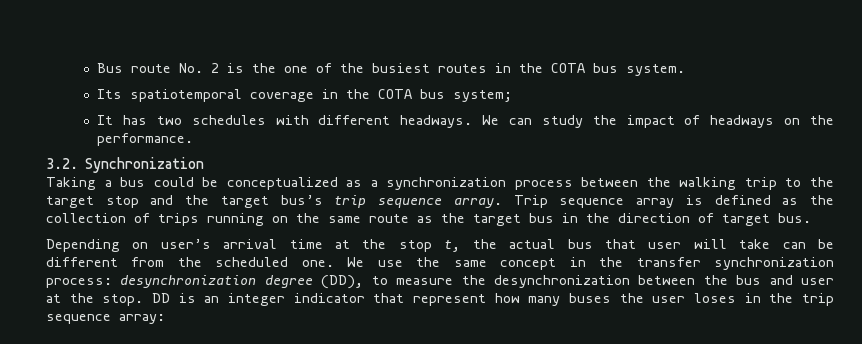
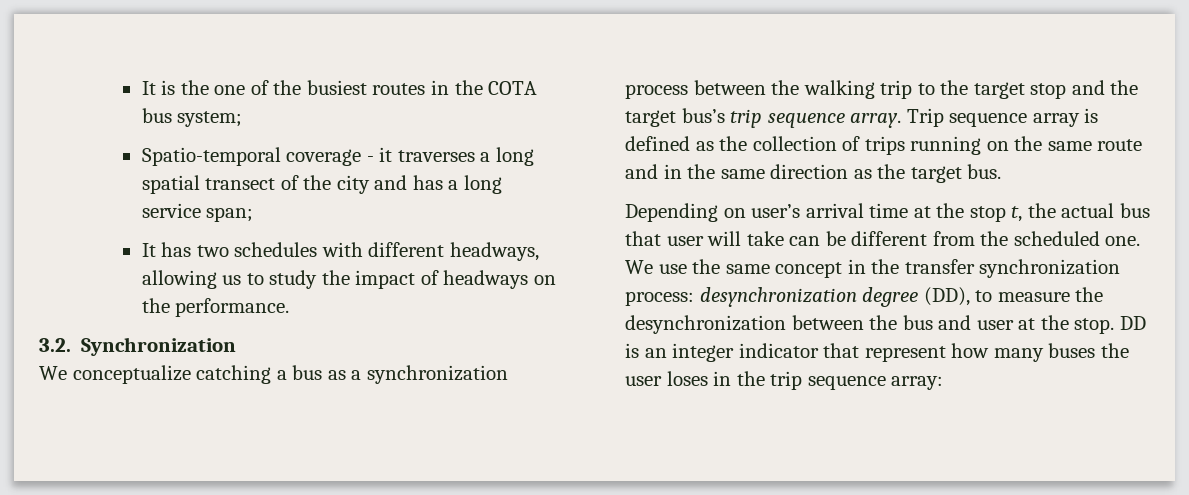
- Bus route No. 2 is the one of the busiest routes in the COTA bus system.
- Its spatiotemporal coverage in the COTA bus system;
+ It is the one of the busiest routes in the COTA bus system;
+ Spatio-temporal coverage - it traverses a long spatial transect of the city and has a long service span;
- It has two schedules with different headways. We can study the impact of headways on the performance.
+ It has two schedules with different headways, allowing us to study the impact of headways on the performance.
- Taking a bus could be conceptualized as a synchronization process between the walking trip to the target stop and the target bus’s trip sequence array.
+ We conceptualize catching a bus as a synchronization process between the walking trip to the target stop and the target bus’s trip sequence array.
- Trip sequence array is defined as the collection of trips running on the same route as the target bus in the direction of target bus.
+ Trip sequence array is defined as the collection of trips running on the same route and in the same direction as the target bus.

